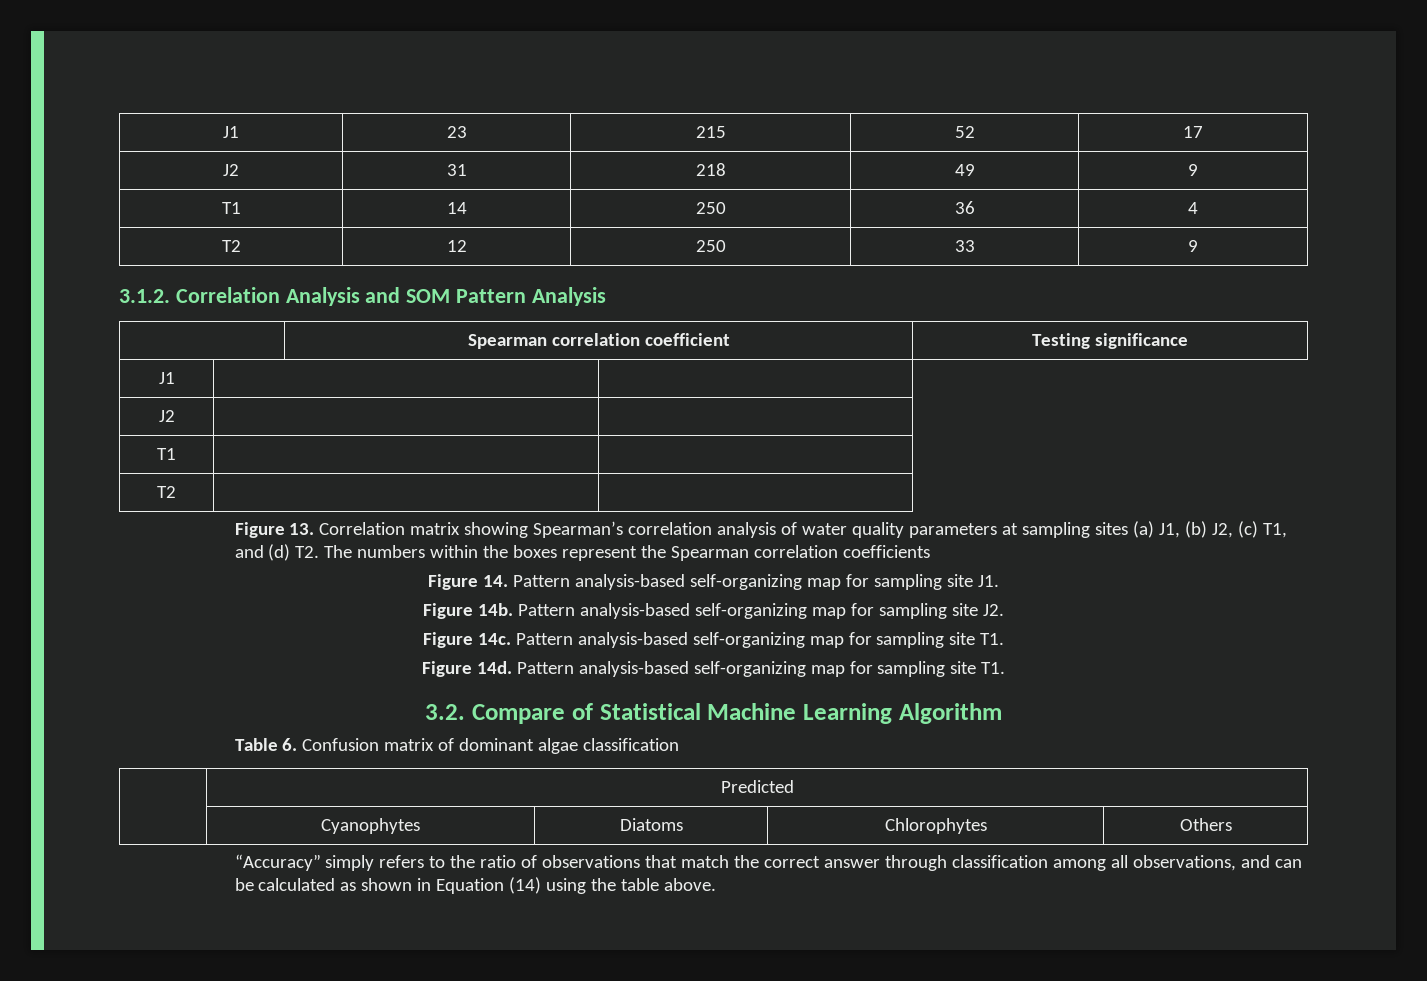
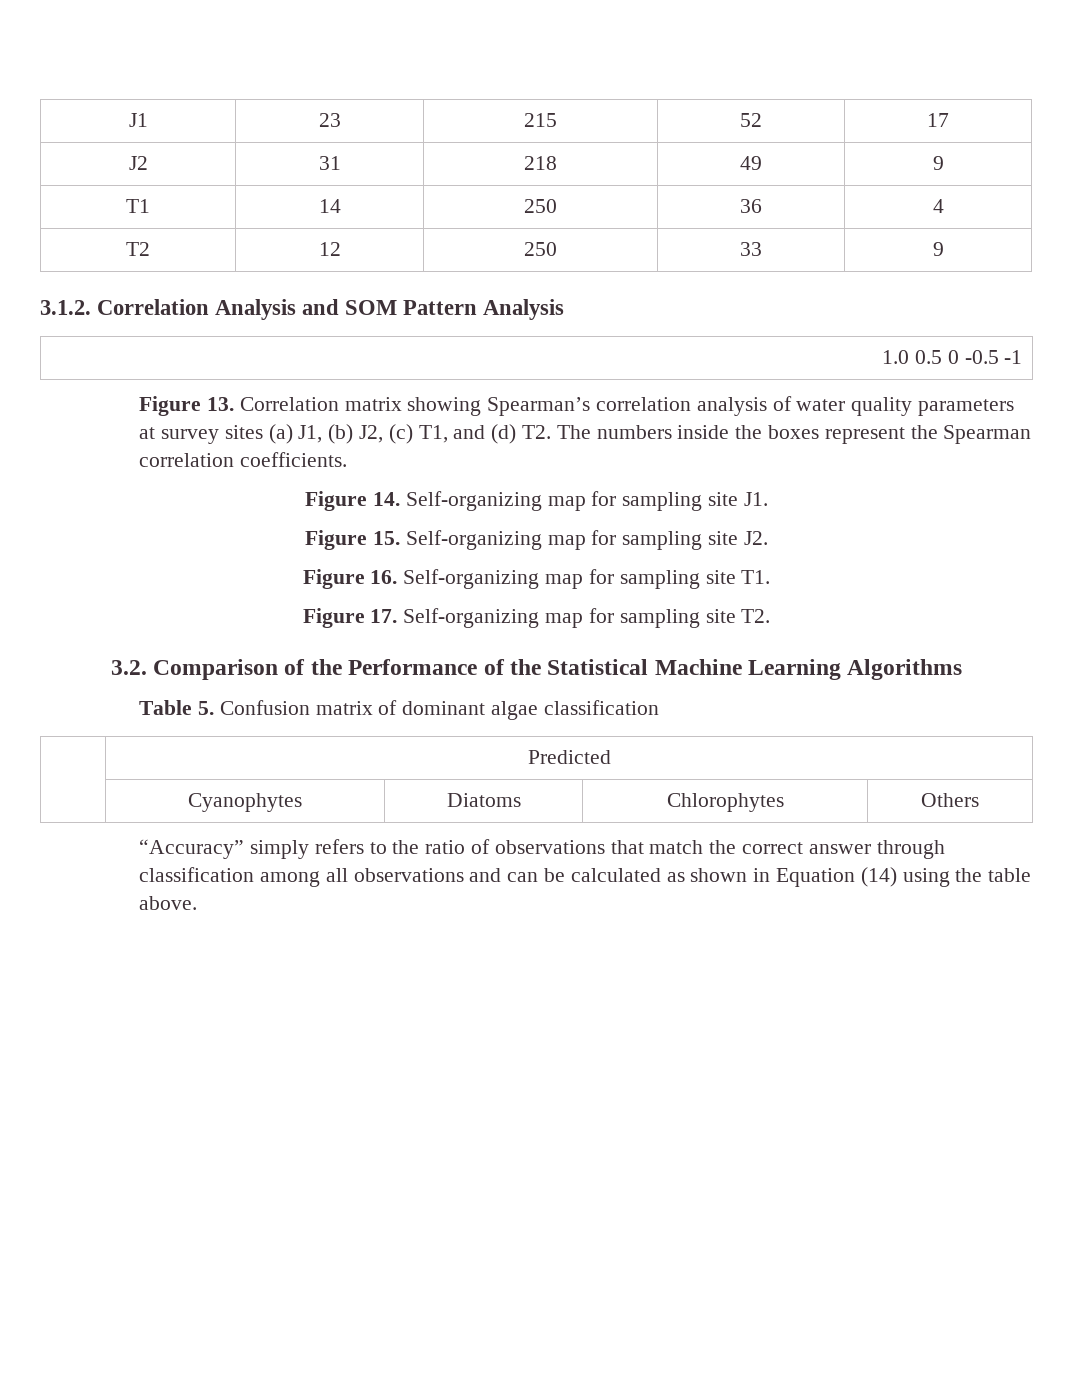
- | Spearman correlation coefficient | Testing significance
- J1 | |
- J2 | |
- T1 | |
- T2 | |
+ 1.0 0.5 0 -0.5 -1
- Figure 13. Correlation matrix showing Spearman’s correlation analysis of water quality parameters at sampling sites (a) J1, (b) J2, (c) T1, and (d) T2. The numbers within the boxes represent the Spearman correlation coefficients
+ Figure 13. Correlation matrix showing Spearman’s correlation analysis of water quality parameters at survey sites (a) J1, (b) J2, (c) T1, and (d) T2. The numbers inside the boxes represent the Spearman correlation coefficients.
- Figure 14. Pattern analysis-based self-organizing map for sampling site J1.
+ Figure 14. Self-organizing map for sampling site J1.
- Figure 14b. Pattern analysis-based self-organizing map for sampling site J2.
+ Figure 15. Self-organizing map for sampling site J2.
- Figure 14c. Pattern analysis-based self-organizing map for sampling site T1.
+ Figure 16. Self-organizing map for sampling site T1.
- Figure 14d. Pattern analysis-based self-organizing map for sampling site T1.
+ Figure 17. Self-organizing map for sampling site T2.
- 3.2. Compare of Statistical Machine Learning Algorithm
+ 3.2. Comparison of the Performance of the Statistical Machine Learning Algorithms
- Table 6. Confusion matrix of dominant algae classification
+ Table 5. Confusion matrix of dominant algae classification
- “Accuracy” simply refers to the ratio of observations that match the correct answer through classification among all observations, and can be calculated as shown in Equation (14) using the table above.
+ “Accuracy” simply refers to the ratio of observations that match the correct answer through classification among all observations and can be calculated as shown in Equation (14) using the table above.

